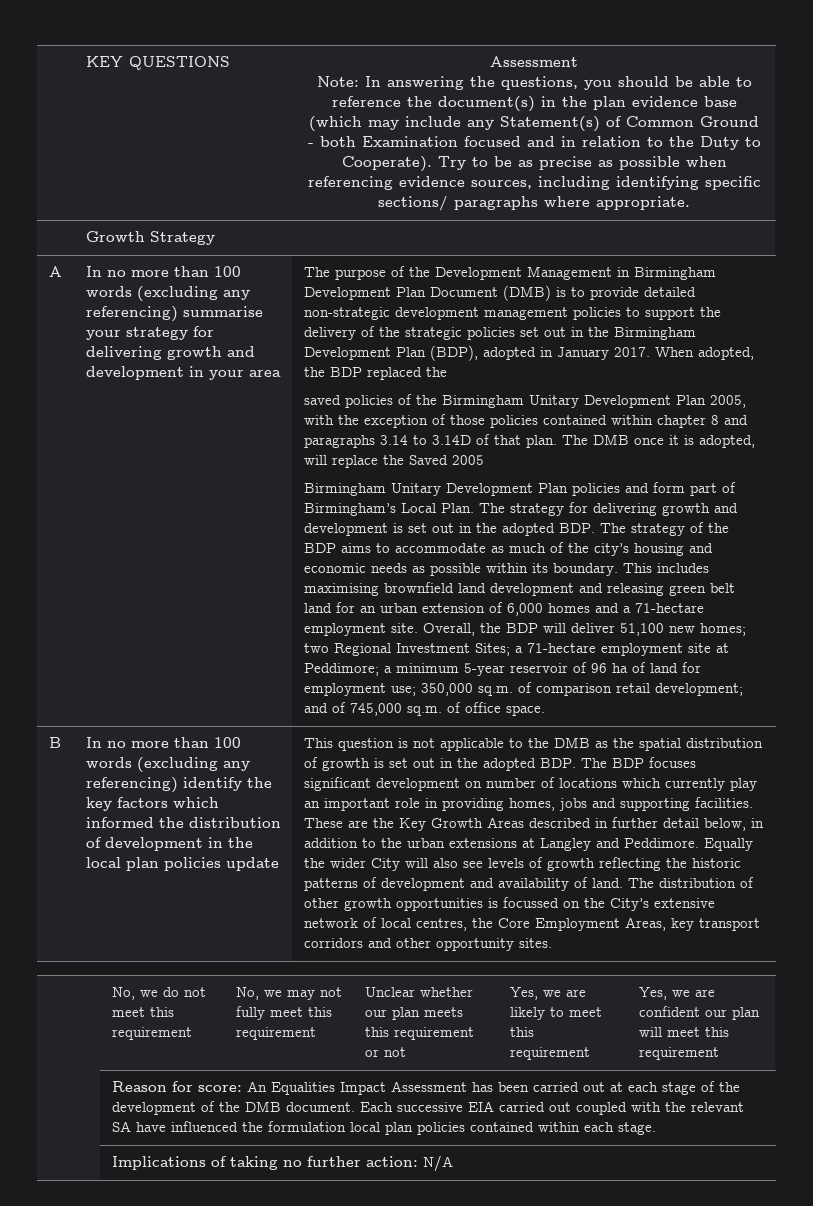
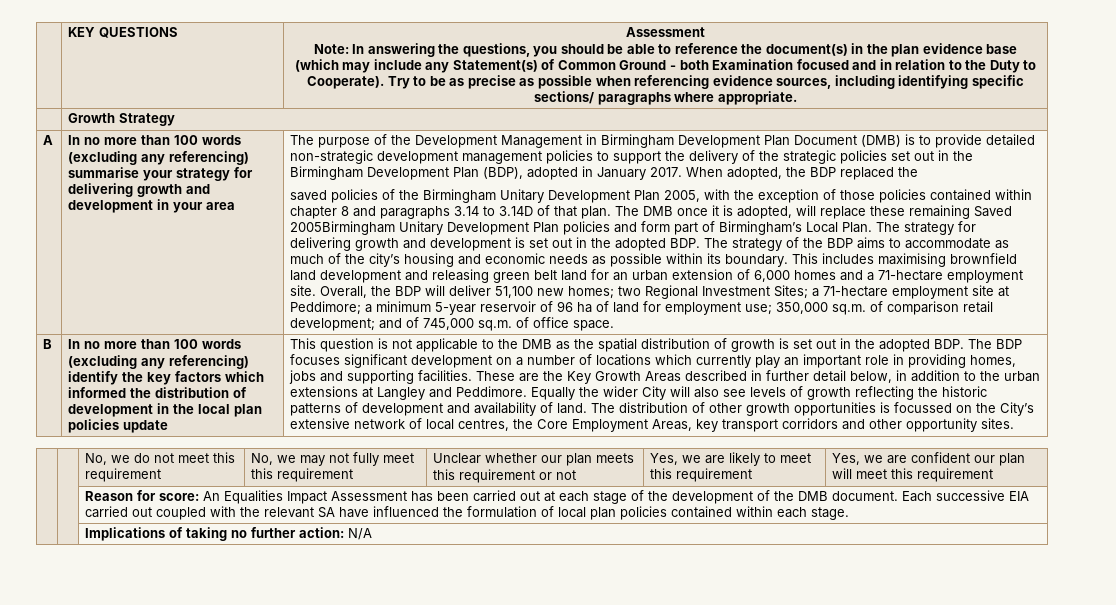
- The DMB once it is adopted, will replace the Saved 2005
- Birmingham Unitary Development Plan policies and form part of Birmingham’s Local Plan.
+ The DMB once it is adopted, will replace these remaining Saved 2005Birmingham Unitary Development Plan policies and form part of Birmingham’s Local Plan.
- This question is not applicable to the DMB as the spatial distribution of growth is set out in the adopted BDP. The BDP focuses significant development on number of locations which currently play an important role in providing homes, jobs and supporting facilities.
+ This question is not applicable to the DMB as the spatial distribution of growth is set out in the adopted BDP. The BDP focuses significant development on a number of locations which currently play an important role in providing homes, jobs and supporting facilities.
- Each successive EIA carried out coupled with the relevant SA have influenced the formulation local plan policies contained within each stage.
+ Each successive EIA carried out coupled with the relevant SA have influenced the formulation of local plan policies contained within each stage.

